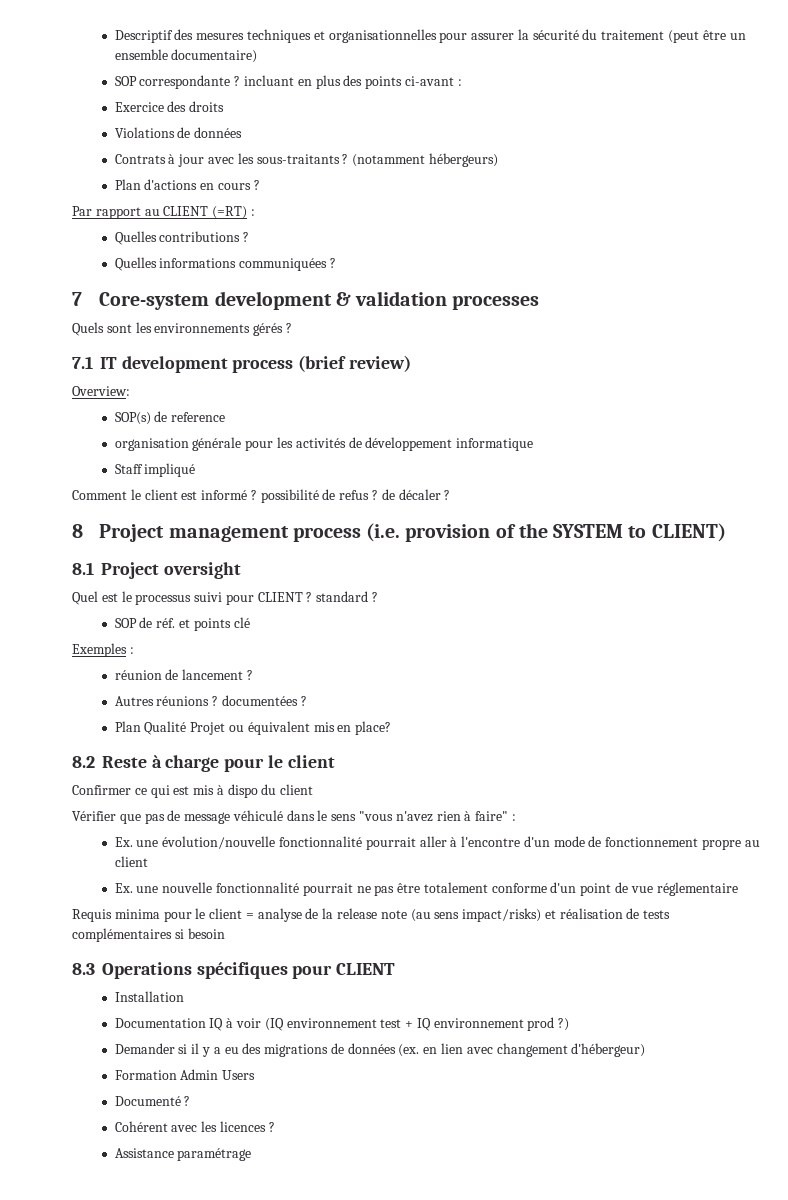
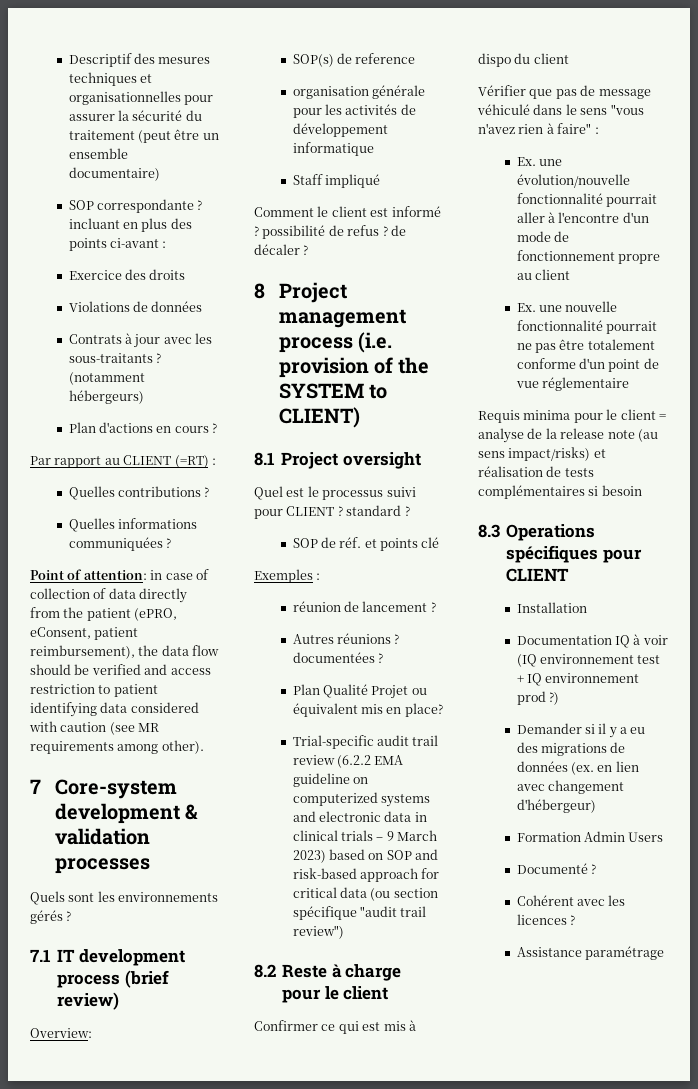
+ Point of attention: in case of collection of data directly from the patient (ePRO, eConsent, patient reimbursement), the data flow should be verified and access restriction to patient identifying data considered with caution (see MR requirements among other).
+ Trial-specific audit trail review (6.2.2 EMA guideline on computerized systems and electronic data in clinical trials – 9 March 2023) based on SOP and risk-based approach for critical data (ou section spécifique "audit trail review")

